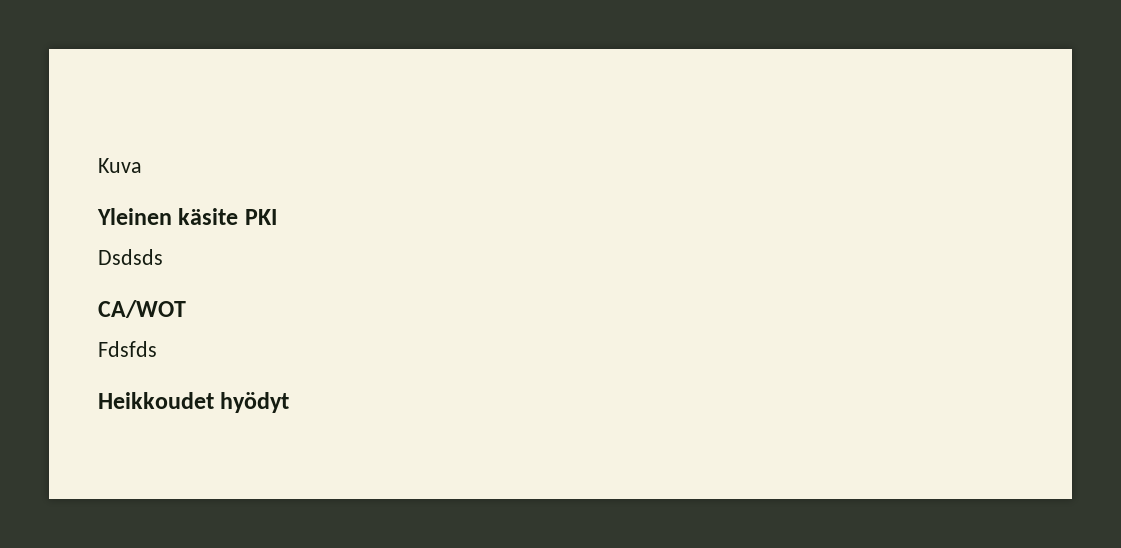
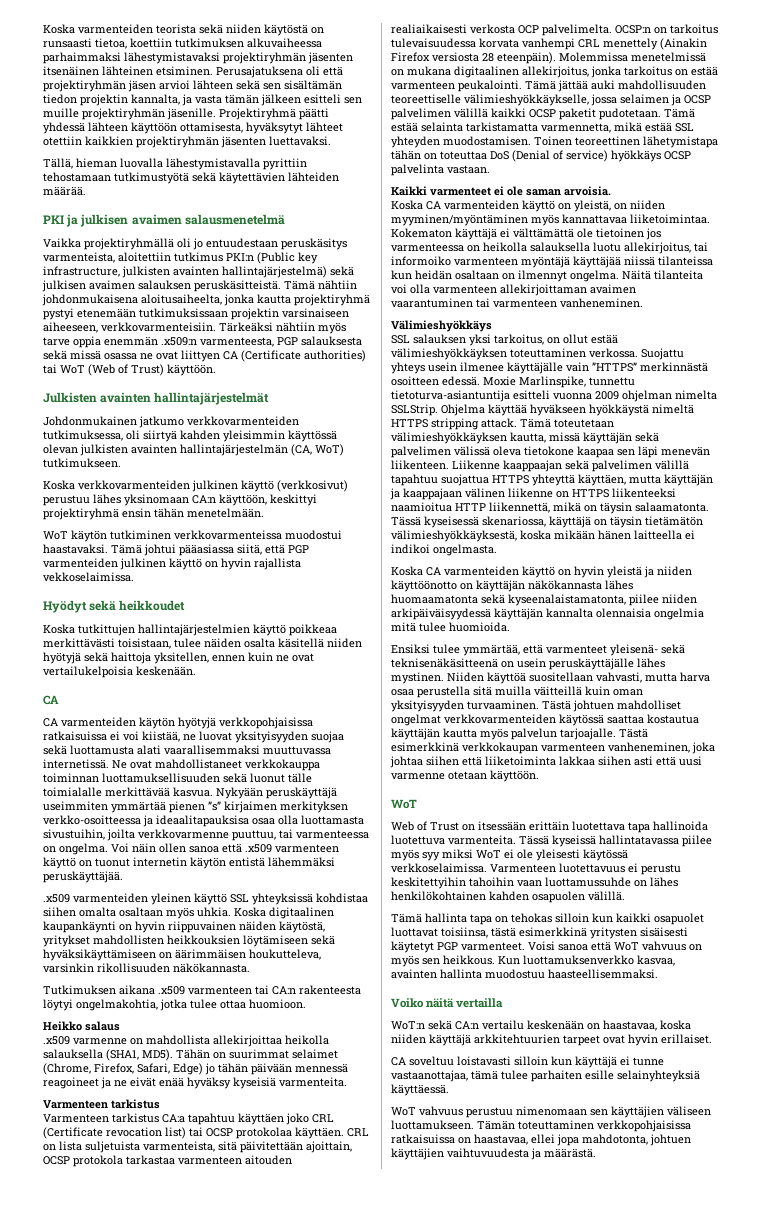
- Kuva
- Yleinen käsite PKI
- Dsdsds
- CA/WOT
- Fdsfds
- Heikkoudet hyödyt
+ Koska varmenteiden teorista sekä niiden käytöstä on runsaasti tietoa, koettiin tutkimuksen alkuvaiheessa parhaimmaksi lähestymistavaksi projektiryhmän jäsenten itsenäinen lähteinen etsiminen. Perusajatuksena oli että projektiryhmän jäsen arvioi lähteen sekä sen sisältämän tiedon projektin kannalta, ja vasta tämän jälkeen esitteli sen muille projektiryhmän jäsenille. Projektiryhmä päätti yhdessä lähteen käyttöön ottamisesta, hyväksytyt lähteet otettiin kaikkien projektiryhmän jäsenten luettavaksi.
+ Tällä, hieman luovalla lähestymistavalla pyrittiin tehostamaan tutkimustyötä sekä käytettävien lähteiden määrää.
+ PKI ja julkisen avaimen salausmenetelmä
+ Vaikka projektiryhmällä oli jo entuudestaan peruskäsitys varmenteista, aloitettiin tutkimus PKI:n (Public key infrastructure, julkisten avainten hallintajärjestelmä) sekä julkisen avaimen salauksen peruskäsitteistä. Tämä nähtiin johdonmukaisena aloitusaiheelta, jonka kautta projektiryhmä pystyi etenemään tutkimuksissaan projektin varsinaiseen aiheeseen, verkkovarmenteisiin. Tärkeäksi nähtiin myös tarve oppia enemmän .x509:n varmenteesta, PGP salauksesta sekä missä osassa ne ovat liittyen CA (Certificate authorities) tai WoT (Web of Trust) käyttöön.
+ Julkisten avainten hallintajärjestelmät
+ Johdonmukainen jatkumo verkkovarmenteiden tutkimuksessa, oli siirtyä kahden yleisimmin käyttössä olevan julkisten avainten hallintajärjestelmän (CA, WoT) tutkimukseen.
+ Koska verkkovarmenteiden julkinen käyttö (verkkosivut) perustuu lähes yksinomaan CA:n käyttöön, keskittyi projektiryhmä ensin tähän menetelmään.
+ WoT käytön tutkiminen verkkovarmenteissa muodostui haastavaksi. Tämä johtui pääasiassa siitä, että PGP varmenteiden julkinen käyttö on hyvin rajallista vekkoselaimissa.
+ Hyödyt sekä heikkoudet
+ Koska tutkittujen hallintajärjestelmien käyttö poikkeaa merkittävästi toisistaan, tulee näiden osalta käsitellä niiden hyötyjä sekä haittoja yksitellen, ennen kuin ne ovat vertailukelpoisia keskenään.
+ CA
+ CA varmenteiden käytön hyötyjä verkkopohjaisissa ratkaisuissa ei voi kiistää, ne luovat yksityisyyden suojaa sekä luottamusta alati vaarallisemmaksi muuttuvassa internetissä. Ne ovat mahdollistaneet verkkokauppa toiminnan luottamuksellisuuden sekä luonut tälle toimialalle merkittävää kasvua. Nykyään peruskäyttäjä useimmiten ymmärtää pienen ”s” kirjaimen merkityksen verkko-osoitteessa ja ideaalitapauksisa osaa olla luottamasta sivustuihin, joilta verkkovarmenne puuttuu, tai varmenteessa on ongelma. Voi näin ollen sanoa että .x509 varmenteen käyttö on tuonut internetin käytön entistä lähemmäksi peruskäyttäjää.
+ .x509 varmenteiden yleinen käyttö SSL yhteyksissä kohdistaa siihen omalta osaltaan myös uhkia. Koska digitaalinen kaupankäynti on hyvin riippuvainen näiden käytöstä, yritykset mahdollisten heikkouksien löytämiseen sekä hyväksikäyttämiseen on äärimmäisen houkutteleva, varsinkin rikollisuuden näkökannasta.
+ Tutkimuksen aikana .x509 varmenteen tai CA:n rakenteesta löytyi ongelmakohtia, jotka tulee ottaa huomioon.
+ Heikko salaus
+ .x509 varmenne on mahdollista allekirjoittaa heikolla salauksella (SHA1, MD5). Tähän on suurimmat selaimet (Chrome, Firefox, Safari, Edge) jo tähän päivään mennessä reagoineet ja ne eivät enää hyväksy kyseisiä varmenteita.
+ Varmenteen tarkistus
+ Varmenteen tarkistus CA:a tapahtuu käyttäen joko CRL (Certificate revocation list) tai OCSP protokolaa käyttäen. CRL on lista suljetuista varmenteista, sitä päivitettään ajoittain, OCSP protokola tarkastaa varmenteen aitouden realiaikaisesti verkosta OCP palvelimelta. OCSP:n on tarkoitus tulevaisuudessa korvata vanhempi CRL menettely (Ainakin Firefox versiosta 28 eteenpäin). Molemmissa menetelmissä on mukana digitaalinen allekirjoitus, jonka tarkoitus on estää varmenteen peukalointi. Tämä jättää auki mahdollisuuden teoreettiselle välimieshyökkäykselle, jossa selaimen ja OCSP palvelimen välillä kaikki OCSP paketit pudotetaan. Tämä estää selainta tarkistamatta varmennetta, mikä estää SSL yhteyden muodostamisen. Toinen teoreettinen lähetymistapa tähän on toteuttaa DoS (Denial of service) hyökkäys OCSP palvelinta vastaan.
+ Kaikki varmenteet ei ole saman arvoisia.
+ Koska CA varmenteiden käyttö on yleistä, on niiden myyminen/myöntäminen myös kannattavaa liiketoimintaa. Kokematon käyttäjä ei välttämättä ole tietoinen jos varmenteessa on heikolla salauksella luotu allekirjoitus, tai informoiko varmenteen myöntäjä käyttäjää niissä tilanteissa kun heidän osaltaan on ilmennyt ongelma. Näitä tilanteita voi olla varmenteen allekirjoittaman avaimen vaarantuminen tai varmenteen vanheneminen.
+ Välimieshyökkäys
+ SSL salauksen yksi tarkoitus, on ollut estää välimieshyökkäyksen toteuttaminen verkossa. Suojattu yhteys usein ilmenee käyttäjälle vain ”HTTPS” merkinnästä osoitteen edessä. Moxie Marlinspike, tunnettu tietoturva-asiantuntija esitteli vuonna 2009 ohjelman nimelta SSLStrip. Ohjelma käyttää hyväkseen hyökkäystä nimeltä HTTPS stripping attack. Tämä toteutetaan välimieshyökkäyksen kautta, missä käyttäjän sekä palvelimen välissä oleva tietokone kaapaa sen läpi menevän liikenteen. Liikenne kaappaajan sekä palvelimen välillä tapahtuu suojattua HTTPS yhteyttä käyttäen, mutta käyttäjän ja kaappajaan välinen liikenne on HTTPS liikenteeksi naamioitua HTTP liikennettä, mikä on täysin salaamatonta. Tässä kyseisessä skenariossa, käyttäjä on täysin tietämätön välimieshyökkäyksestä, koska mikään hänen laitteella ei indikoi ongelmasta.
+ Koska CA varmenteiden käyttö on hyvin yleistä ja niiden käyttöönotto on käyttäjän näkökannasta lähes huomaamatonta sekä kyseenalaistamatonta, piilee niiden arkipäiväisyydessä käyttäjän kannalta olennaisia ongelmia mitä tulee huomioida.
+ Ensiksi tulee ymmärtää, että varmenteet yleisenä- sekä teknisenäkäsitteenä on usein peruskäyttäjälle lähes mystinen. Niiden käyttöä suositellaan vahvasti, mutta harva osaa perustella sitä muilla väitteillä kuin oman yksityisyyden turvaaminen. Tästä johtuen mahdolliset ongelmat verkkovarmenteiden käytössä saattaa kostautua käyttäjän kautta myös palvelun tarjoajalle. Tästä esimerkkinä verkkokaupan varmenteen vanheneminen, joka johtaa siihen että liiketoiminta lakkaa siihen asti että uusi varmenne otetaan käyttöön.
+ WoT
+ Web of Trust on itsessään erittäin luotettava tapa hallinoida luotettuva varmenteita. Tässä kyseissä hallintatavassa piilee myös syy miksi WoT ei ole yleisesti käytössä verkkoselaimissa. Varmenteen luotettavuus ei perustu keskitettyihin tahoihin vaan luottamussuhde on lähes henkilökohtainen kahden osapuolen välillä.
+ Tämä hallinta tapa on tehokas silloin kun kaikki osapuolet luottavat toisiinsa, tästä esimerkkinä yritysten sisäisesti käytetyt PGP varmenteet. Voisi sanoa että WoT vahvuus on myös sen heikkous. Kun luottamuksenverkko kasvaa, avainten hallinta muodostuu haasteellisemmaksi.
+ Voiko näitä vertailla
+ WoT:n sekä CA:n vertailu keskenään on haastavaa, koska niiden käyttäjä arkkitehtuurien tarpeet ovat hyvin erillaiset.
+ CA soveltuu loistavasti silloin kun käyttäjä ei tunne vastaanottajaa, tämä tulee parhaiten esille selainyhteyksiä käyttäessä.
+ WoT vahvuus perustuu nimenomaan sen käyttäjien väliseen luottamukseen. Tämän toteuttaminen verkkopohjaisissa ratkaisuissa on haastavaa, ellei jopa mahdotonta, johtuen käyttäjien vaihtuvuudesta ja määrästä.

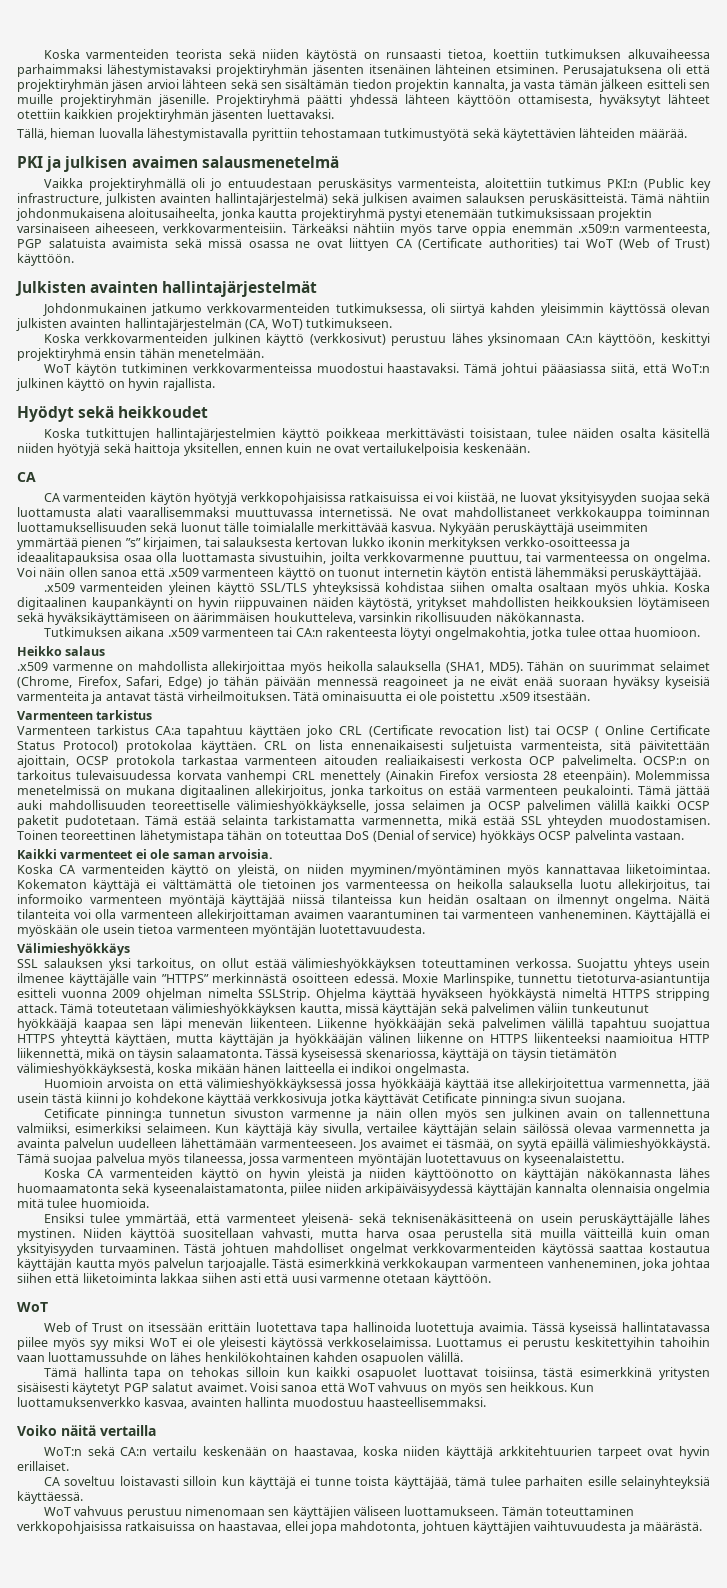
- Tärkeäksi nähtiin myös tarve oppia enemmän .x509:n varmenteesta, PGP salauksesta sekä missä osassa ne ovat liittyen CA (Certificate authorities) tai WoT (Web of Trust) käyttöön.
+ Tärkeäksi nähtiin myös tarve oppia enemmän .x509:n varmenteesta, PGP salatuista avaimista sekä missä osassa ne ovat liittyen CA (Certificate authorities) tai WoT (Web of Trust) käyttöön.
- Tämä johtui pääasiassa siitä, että PGP varmenteiden julkinen käyttö on hyvin rajallista vekkoselaimissa.
+ Tämä johtui pääasiassa siitä, että WoT:n julkinen käyttö on hyvin rajallista.
- Nykyään peruskäyttäjä useimmiten ymmärtää pienen ”s” kirjaimen merkityksen verkko-osoitteessa ja ideaalitapauksisa osaa olla luottamasta sivustuihin, joilta verkkovarmenne puuttuu, tai varmenteessa on ongelma.
+ Nykyään peruskäyttäjä useimmiten ymmärtää pienen ”s” kirjaimen, tai salauksesta kertovan lukko ikonin merkityksen verkko-osoitteessa ja ideaalitapauksisa osaa olla luottamasta sivustuihin, joilta verkkovarmenne puuttuu, tai varmenteessa on ongelma.
- .x509 varmenteiden yleinen käyttö SSL yhteyksissä kohdistaa siihen omalta osaltaan myös uhkia.
+ .x509 varmenteiden yleinen käyttö SSL/TLS yhteyksissä kohdistaa siihen omalta osaltaan myös uhkia.
- .x509 varmenne on mahdollista allekirjoittaa heikolla salauksella (SHA1, MD5).
+ .x509 varmenne on mahdollista allekirjoittaa myös heikolla salauksella (SHA1, MD5).
- Tähän on suurimmat selaimet (Chrome, Firefox, Safari, Edge) jo tähän päivään mennessä reagoineet ja ne eivät enää hyväksy kyseisiä varmenteita.
+ Tähän on suurimmat selaimet (Chrome, Firefox, Safari, Edge) jo tähän päivään mennessä reagoineet ja ne eivät enää suoraan hyväksy kyseisiä varmenteita ja antavat tästä virheilmoituksen. Tätä ominaisuutta ei ole poistettu .x509 itsestään.
- Varmenteen tarkistus CA:a tapahtuu käyttäen joko CRL (Certificate revocation list) tai OCSP protokolaa käyttäen.
+ Varmenteen tarkistus CA:a tapahtuu käyttäen joko CRL (Certificate revocation list) tai OCSP ( Online Certificate Status Protocol) protokolaa käyttäen.
- CRL on lista suljetuista varmenteista, sitä päivitettään ajoittain, OCSP protokola tarkastaa varmenteen aitouden realiaikaisesti verkosta OCP palvelimelta.
+ CRL on lista ennenaikaisesti suljetuista varmenteista, sitä päivitettään ajoittain, OCSP protokola tarkastaa varmenteen aitouden realiaikaisesti verkosta OCP palvelimelta.
+ Käyttäjällä ei myöskään ole usein tietoa varmenteen myöntäjän luotettavuudesta.
- Tämä toteutetaan välimieshyökkäyksen kautta, missä käyttäjän sekä palvelimen välissä oleva tietokone kaapaa sen läpi menevän liikenteen.
+ Tämä toteutetaan välimieshyökkäyksen kautta, missä käyttäjän sekä palvelimen väliin tunkeutunut hyökkääjä kaapaa sen läpi menevän liikenteen.
- Liikenne kaappaajan sekä palvelimen välillä tapahtuu suojattua HTTPS yhteyttä käyttäen, mutta käyttäjän ja kaappajaan välinen liikenne on HTTPS liikenteeksi naamioitua HTTP liikennettä, mikä on täysin salaamatonta.
+ Liikenne hyökkääjän sekä palvelimen välillä tapahtuu suojattua HTTPS yhteyttä käyttäen, mutta käyttäjän ja hyökkääjän välinen liikenne on HTTPS liikenteeksi naamioitua HTTP liikennettä, mikä on täysin salaamatonta.
+ Huomioin arvoista on että välimieshyökkäyksessä jossa hyökkääjä käyttää itse allekirjoitettua varmennetta, jää usein tästä kiinni jo kohdekone käyttää verkkosivuja jotka käyttävät Cetificate pinning:a sivun suojana.
+ Cetificate pinning:a tunnetun sivuston varmenne ja näin ollen myös sen julkinen avain on tallennettuna valmiiksi, esimerkiksi selaimeen. Kun käyttäjä käy sivulla, vertailee käyttäjän selain säilössä olevaa varmennetta ja avainta palvelun uudelleen lähettämään varmenteeseen. Jos avaimet ei täsmää, on syytä epäillä välimieshyökkäystä. Tämä suojaa palvelua myös tilaneessa, jossa varmenteen myöntäjän luotettavuus on kyseenalaistettu.
- Web of Trust on itsessään erittäin luotettava tapa hallinoida luotettuva varmenteita.
+ Web of Trust on itsessään erittäin luotettava tapa hallinoida luotettuja avaimia.
- Varmenteen luotettavuus ei perustu keskitettyihin tahoihin vaan luottamussuhde on lähes henkilökohtainen kahden osapuolen välillä.
+ Luottamus ei perustu keskitettyihin tahoihin vaan luottamussuhde on lähes henkilökohtainen kahden osapuolen välillä.
- Tämä hallinta tapa on tehokas silloin kun kaikki osapuolet luottavat toisiinsa, tästä esimerkkinä yritysten sisäisesti käytetyt PGP varmenteet.
+ Tämä hallinta tapa on tehokas silloin kun kaikki osapuolet luottavat toisiinsa, tästä esimerkkinä yritysten sisäisesti käytetyt PGP salatut avaimet.
- CA soveltuu loistavasti silloin kun käyttäjä ei tunne vastaanottajaa, tämä tulee parhaiten esille selainyhteyksiä käyttäessä.
+ CA soveltuu loistavasti silloin kun käyttäjä ei tunne toista käyttäjää, tämä tulee parhaiten esille selainyhteyksiä käyttäessä.

